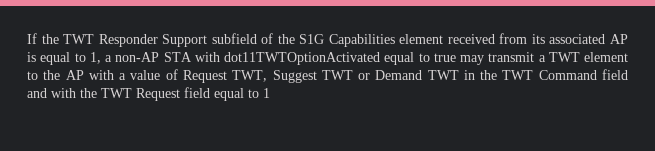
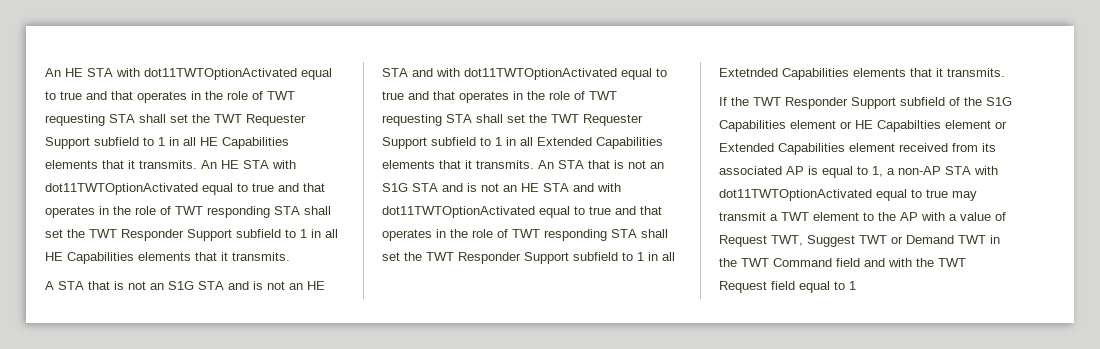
+ An HE STA with dot11TWTOptionActivated equal to true and that operates in the role of TWT requesting STA shall set the TWT Requester Support subfield to 1 in all HE Capabilities elements that it transmits. An HE STA with dot11TWTOptionActivated equal to true and that operates in the role of TWT responding STA shall set the TWT Responder Support subfield to 1 in all HE Capabilities elements that it transmits.
+ A STA that is not an S1G STA and is not an HE STA and with dot11TWTOptionActivated equal to true and that operates in the role of TWT requesting STA shall set the TWT Requester Support subfield to 1 in all Extended Capabilities elements that it transmits. An STA that is not an S1G STA and is not an HE STA and with dot11TWTOptionActivated equal to true and that operates in the role of TWT responding STA shall set the TWT Responder Support subfield to 1 in all Extetnded Capabilities elements that it transmits.
- If the TWT Responder Support subfield of the S1G Capabilities element received from its associated AP is equal to 1, a non-AP STA with dot11TWTOptionActivated equal to true may transmit a TWT element to the AP with a value of Request TWT, Suggest TWT or Demand TWT in the TWT Command field and with the TWT Request field equal to 1
+ If the TWT Responder Support subfield of the S1G Capabilities element or HE Capabilties element or Extended Capabilities element received from its associated AP is equal to 1, a non-AP STA with dot11TWTOptionActivated equal to true may transmit a TWT element to the AP with a value of Request TWT, Suggest TWT or Demand TWT in the TWT Command field and with the TWT Request field equal to 1

